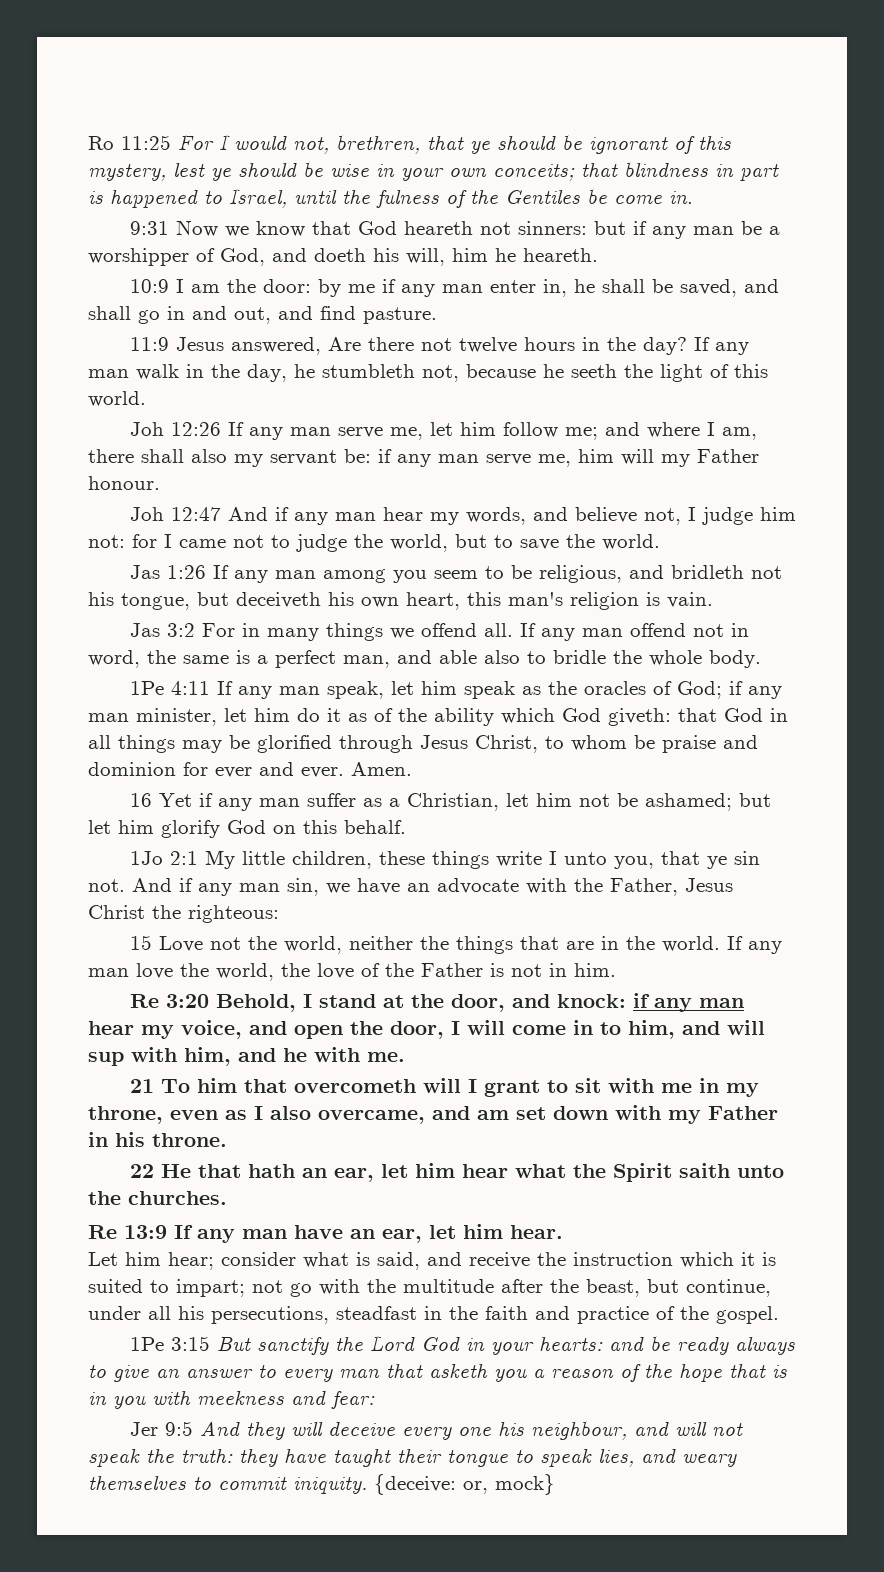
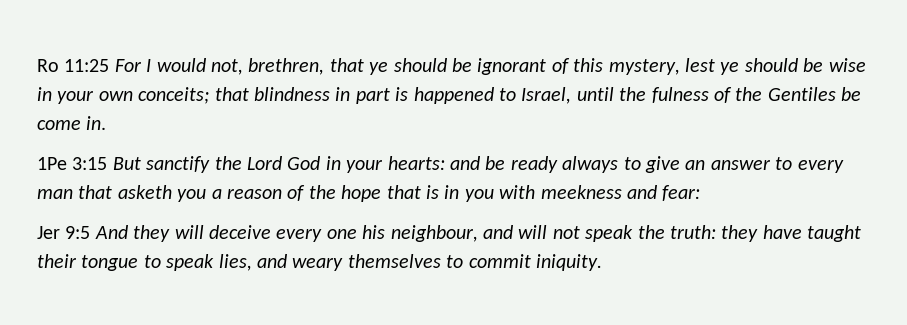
- 9:31 Now we know that God heareth not sinners: but if any man be a worshipper of God, and doeth his will, him he heareth.
- 10:9 I am the door: by me if any man enter in, he shall be saved, and shall go in and out, and find pasture.
- 11:9 Jesus answered, Are there not twelve hours in the day? If any man walk in the day, he stumbleth not, because he seeth the light of this world.
- Joh 12:26 If any man serve me, let him follow me; and where I am, there shall also my servant be: if any man serve me, him will my Father honour.
- Joh 12:47 And if any man hear my words, and believe not, I judge him not: for I came not to judge the world, but to save the world.
- Jas 1:26 If any man among you seem to be religious, and bridleth not his tongue, but deceiveth his own heart, this man's religion is vain.
- Jas 3:2 For in many things we offend all. If any man offend not in word, the same is a perfect man, and able also to bridle the whole body.
- 1Pe 4:11 If any man speak, let him speak as the oracles of God; if any man minister, let him do it as of the ability which God giveth: that God in all things may be glorified through Jesus Christ, to whom be praise and dominion for ever and ever. Amen.
- 16 Yet if any man suffer as a Christian, let him not be ashamed; but let him glorify God on this behalf.
- 1Jo 2:1 My little children, these things write I unto you, that ye sin not. And if any man sin, we have an advocate with the Father, Jesus Christ the righteous:
- 15 Love not the world, neither the things that are in the world. If any man love the world, the love of the Father is not in him.
- Re 3:20 Behold, I stand at the door, and knock: if any man hear my voice, and open the door, I will come in to him, and will sup with him, and he with me.
- 21 To him that overcometh will I grant to sit with me in my throne, even as I also overcame, and am set down with my Father in his throne.
- 22 He that hath an ear, let him hear what the Spirit saith unto the churches.
- Re 13:9 If any man have an ear, let him hear.
- Let him hear; consider what is said, and receive the instruction which it is suited to impart; not go with the multitude after the beast, but continue, under all his persecutions, steadfast in the faith and practice of the gospel.
- {deceive: or, mock}

